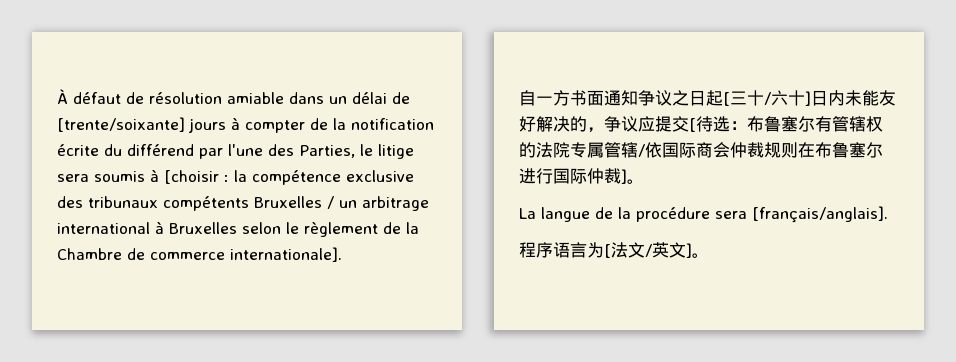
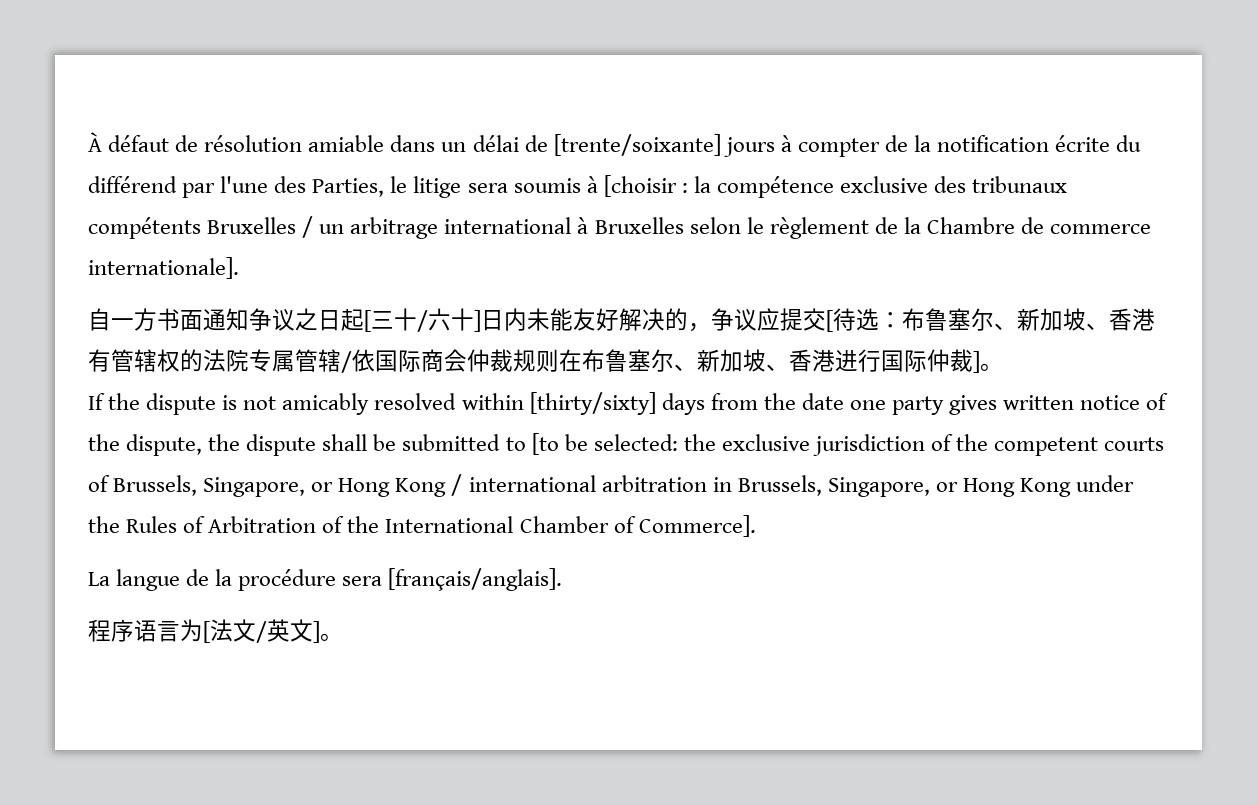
- 自一方书面通知争议之日起[三十/六十]日内未能友好解决的，争议应提交[待选：布鲁塞尔有管辖权的法院专属管辖/依国际商会仲裁规则在布鲁塞尔进行国际仲裁]。
+ 自一方书面通知争议之日起[三十/六十]日内未能友好解决的，争议应提交[待选：布鲁塞尔、新加坡、香港有管辖权的法院专属管辖/依国际商会仲裁规则在布鲁塞尔、新加坡、香港进行国际仲裁]。
+ If the dispute is not amicably resolved within [thirty/sixty] days from the date one party gives written notice of the dispute, the dispute shall be submitted to [to be selected: the exclusive jurisdiction of the competent courts of Brussels, Singapore, or Hong Kong / international arbitration in Brussels, Singapore, or Hong Kong under the Rules of Arbitration of the International Chamber of Commerce].

